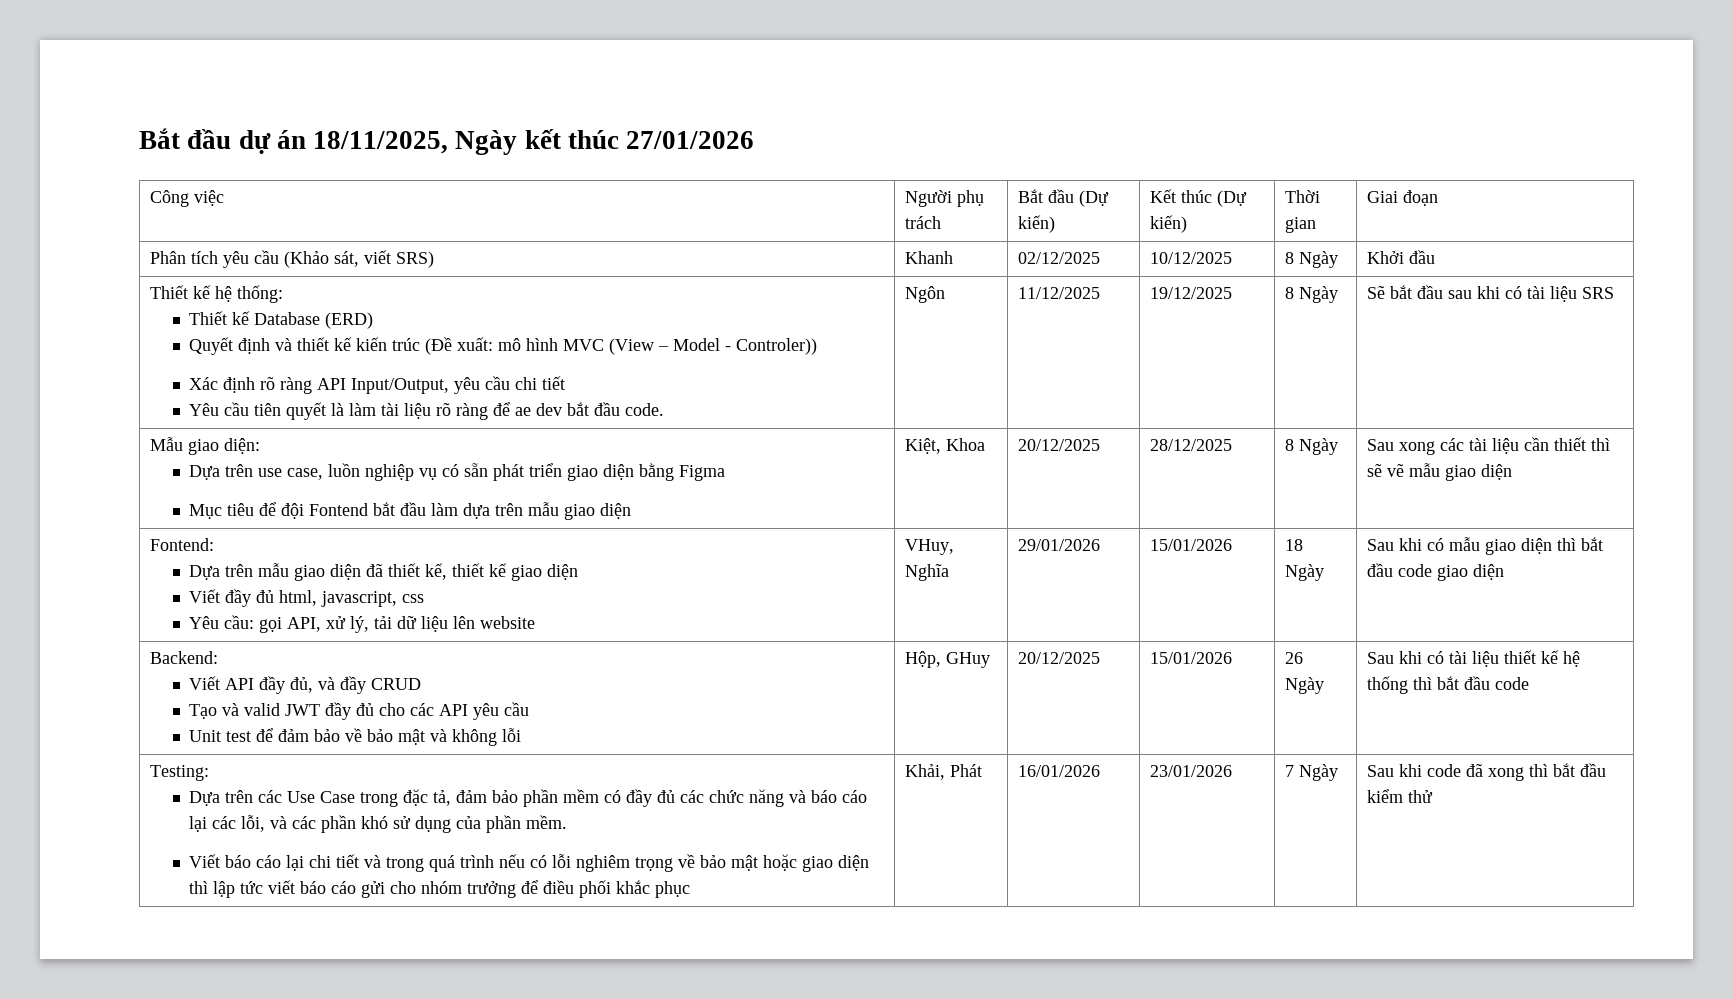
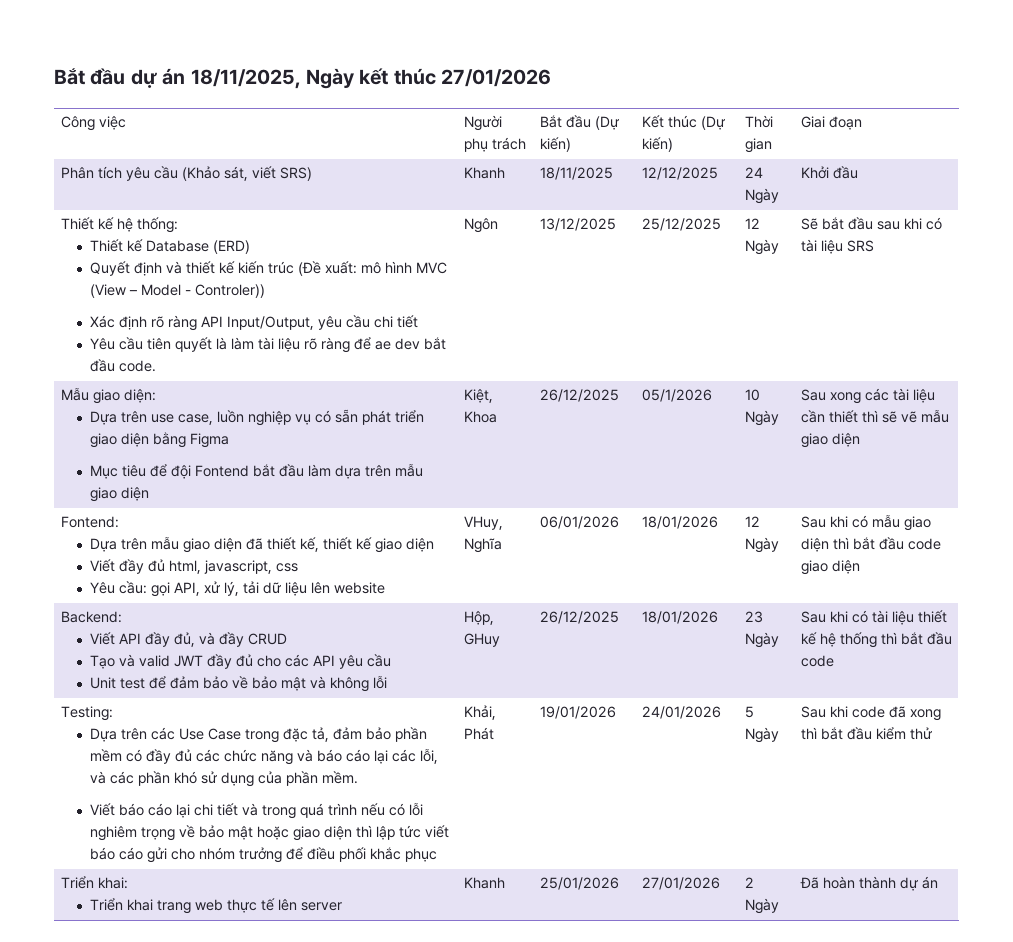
- Phân tích yêu cầu (Khảo sát, viết SRS) | Khanh | 02/12/2025 | 10/12/2025 | 8 Ngày | Khởi đầu
+ Phân tích yêu cầu (Khảo sát, viết SRS) | Khanh | 18/11/2025 | 12/12/2025 | 24 Ngày | Khởi đầu
- 11/12/2025 | 19/12/2025 | 8 Ngày
+ 13/12/2025 | 25/12/2025 | 12 Ngày
- 20/12/2025 | 28/12/2025 | 8 Ngày
+ 26/12/2025 | 05/1/2026 | 10 Ngày
- 29/01/2026 | 15/01/2026 | 18 Ngày
+ 06/01/2026 | 18/01/2026 | 12 Ngày
- 20/12/2025 | 15/01/2026 | 26 Ngày
+ 26/12/2025 | 18/01/2026 | 23 Ngày
- 16/01/2026 | 23/01/2026 | 7 Ngày
+ 19/01/2026 | 24/01/2026 | 5 Ngày
+ Triển khai:
+ Triển khai trang web thực tế lên server | Khanh | 25/01/2026 | 27/01/2026 | 2 Ngày | Đã hoàn thành dự án

